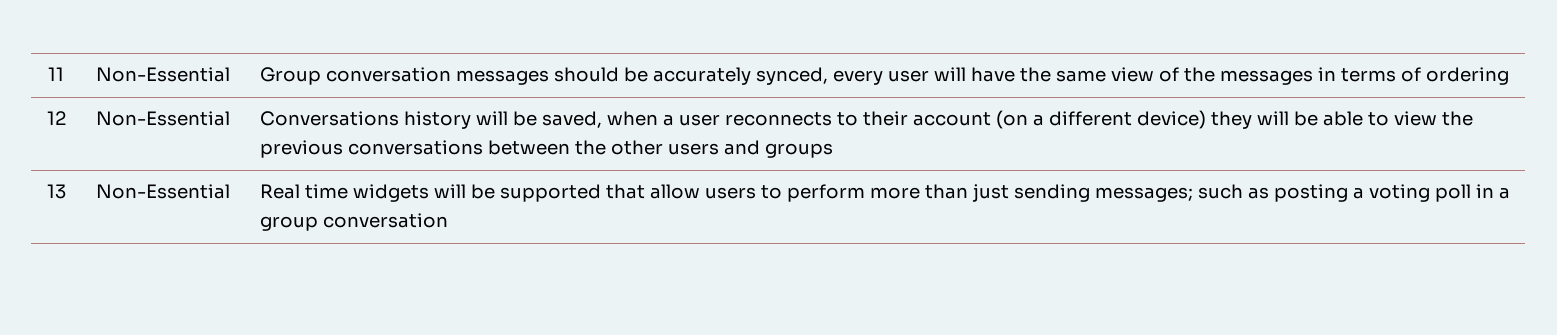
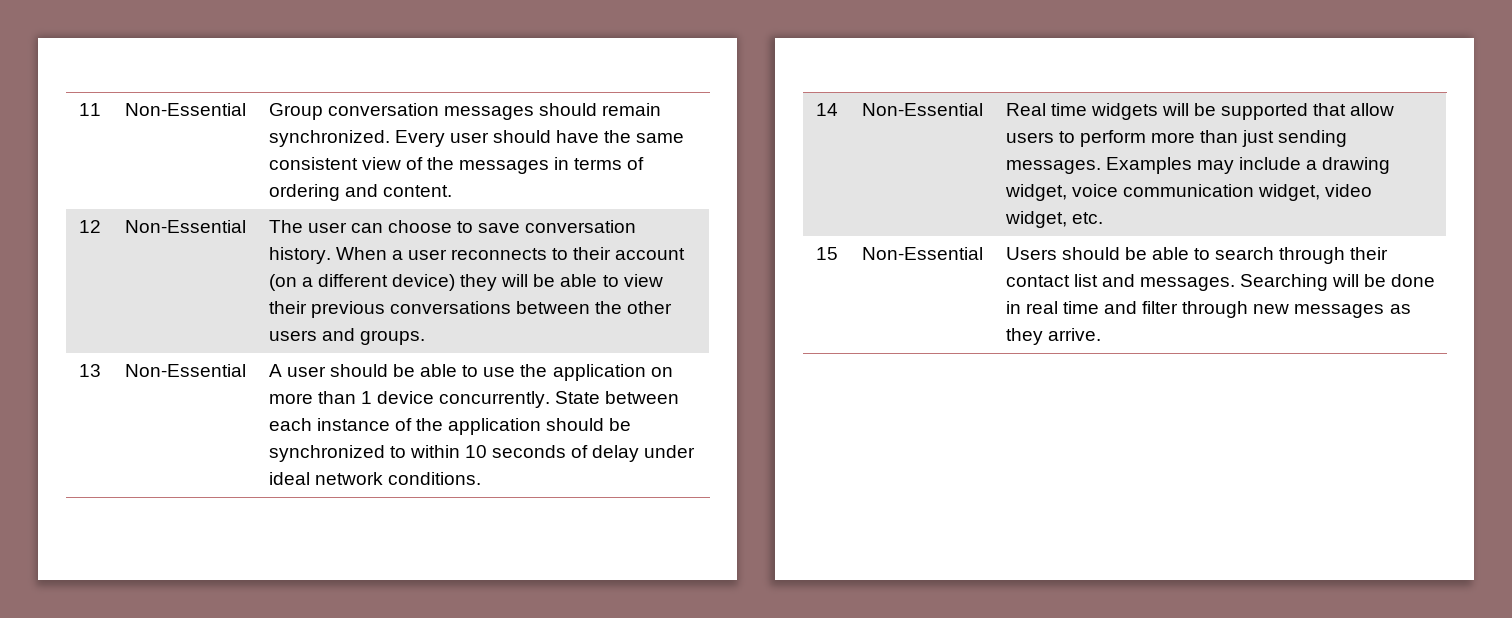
- 11 | Non-Essential | Group conversation messages should be accurately synced, every user will have the same view of the messages in terms of ordering
+ 11 | Non-Essential | Group conversation messages should remain synchronized. Every user should have the same consistent view of the messages in terms of ordering and content.
- 12 | Non-Essential | Conversations history will be saved, when a user reconnects to their account (on a different device) they will be able to view the previous conversations between the other users and groups
+ 12 | Non-Essential | The user can choose to save conversation history. When a user reconnects to their account (on a different device) they will be able to view their previous conversations between the other users and groups.
- 13 | Non-Essential | Real time widgets will be supported that allow users to perform more than just sending messages; such as posting a voting poll in a group conversation
+ 13 | Non-Essential | A user should be able to use the application on more than 1 device concurrently. State between each instance of the application should be synchronized to within 10 seconds of delay under ideal network conditions.
+ 14 | Non-Essential | Real time widgets will be supported that allow users to perform more than just sending messages. Examples may include a drawing widget, voice communication widget, video widget, etc.
+ 15 | Non-Essential | Users should be able to search through their contact list and messages. Searching will be done in real time and filter through new messages as they arrive.

